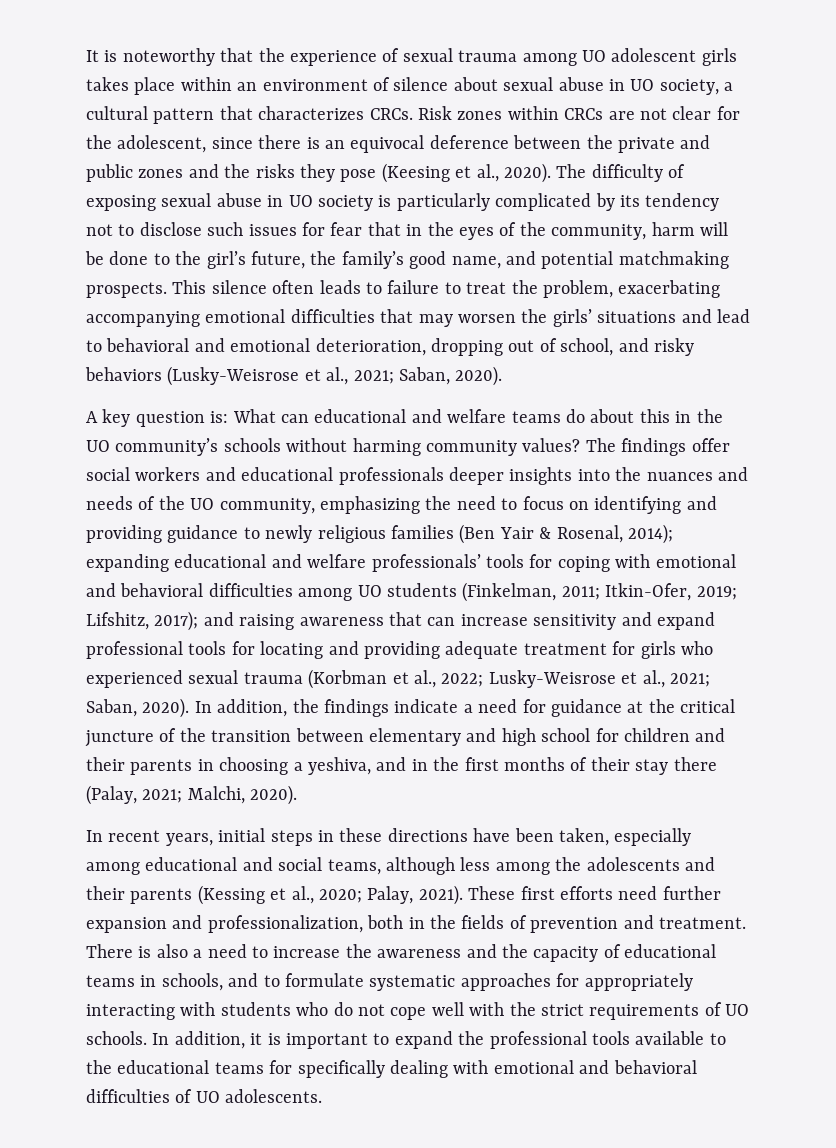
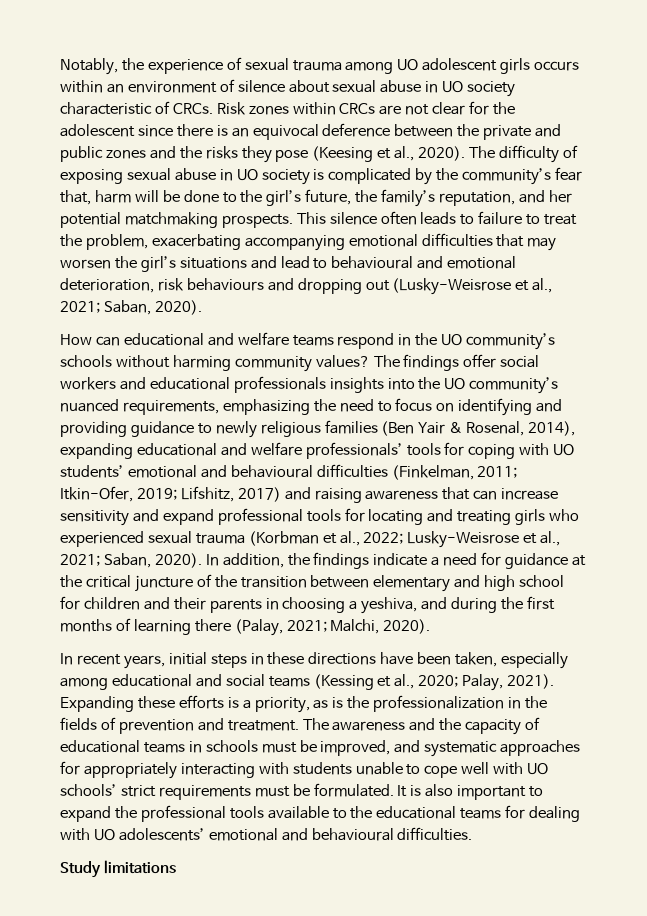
- It is noteworthy that the experience of sexual trauma among UO adolescent girls takes place within an environment of silence about sexual abuse in UO society, a cultural pattern that characterizes CRCs.
+ Notably, the experience of sexual trauma among UO adolescent girls occurs within an environment of silence about sexual abuse in UO society characteristic of CRCs.
- Risk zones within CRCs are not clear for the adolescent, since there is an equivocal deference between the private and public zones and the risks they pose (Keesing et al., 2020).
+ Risk zones within CRCs are not clear for the adolescent since there is an equivocal deference between the private and public zones and the risks they pose (Keesing et al., 2020).
- The difficulty of exposing sexual abuse in UO society is particularly complicated by its tendency not to disclose such issues for fear that in the eyes of the community, harm will be done to the girl’s future, the family’s good name, and potential matchmaking prospects.
+ The difficulty of exposing sexual abuse in UO society is complicated by the community’s fear that, harm will be done to the girl’s future, the family’s reputation, and her potential matchmaking prospects.
- This silence often leads to failure to treat the problem, exacerbating accompanying emotional difficulties that may worsen the girls’ situations and lead to behavioral and emotional deterioration, dropping out of school, and risky behaviors (Lusky-Weisrose et al., 2021; Saban, 2020).
+ This silence often leads to failure to treat the problem, exacerbating accompanying emotional difficulties that may worsen the girl’s situations and lead to behavioural and emotional deterioration, risk behaviours and dropping out (Lusky-Weisrose et al., 2021; Saban, 2020).
- A key question is: What can educational and welfare teams do about this in the UO community’s schools without harming community values?
+ How can educational and welfare teams respond in the UO community’s schools without harming community values?
- The findings offer social workers and educational professionals deeper insights into the nuances and needs of the UO community, emphasizing the need to focus on identifying and providing guidance to newly religious families (Ben Yair & Rosenal, 2014); expanding educational and welfare professionals’ tools for coping with emotional and behavioral difficulties among UO students (Finkelman, 2011;
+ The findings offer social workers and educational professionals insights into the UO community’s nuanced requirements, emphasizing the need to focus on identifying and providing guidance to newly religious families (Ben Yair & Rosenal, 2014), expanding educational and welfare professionals’ tools for coping with UO students’ emotional and behavioural difficulties (Finkelman, 2011;
- Lifshitz, 2017); and raising awareness that can increase sensitivity and expand professional tools for locating and providing adequate treatment for girls who experienced sexual trauma (Korbman et al., 2022;
+ Lifshitz, 2017) and raising awareness that can increase sensitivity and expand professional tools for locating and treating girls who experienced sexual trauma (Korbman et al., 2022;
- In addition, the findings indicate a need for guidance at the critical juncture of the transition between elementary and high school for children and their parents in choosing a yeshiva, and in the first months of their stay there (Palay, 2021; Malchi, 2020).
+ In addition, the findings indicate a need for guidance at the critical juncture of the transition between elementary and high school for children and their parents in choosing a yeshiva, and during the first months of learning there (Palay, 2021; Malchi, 2020).
- In recent years, initial steps in these directions have been taken, especially among educational and social teams, although less among the adolescents and their parents (Kessing et al., 2020; Palay, 2021).
+ In recent years, initial steps in these directions have been taken, especially among educational and social teams (Kessing et al., 2020; Palay, 2021).
- These first efforts need further expansion and professionalization, both in the fields of prevention and treatment.
+ Expanding these efforts is a priority, as is the professionalization in the fields of prevention and treatment.
- There is also a need to increase the awareness and the capacity of educational teams in schools, and to formulate systematic approaches for appropriately interacting with students who do not cope well with the strict requirements of UO schools. In addition, it is important to expand the professional tools available to the educational teams for specifically dealing with emotional and behavioral difficulties of UO adolescents.
+ The awareness and the capacity of educational teams in schools must be improved, and systematic approaches for appropriately interacting with students unable to cope well with UO schools’ strict requirements must be formulated. It is also important to expand the professional tools available to the educational teams for dealing with UO adolescents’ emotional and behavioural difficulties.
+ Study limitations

